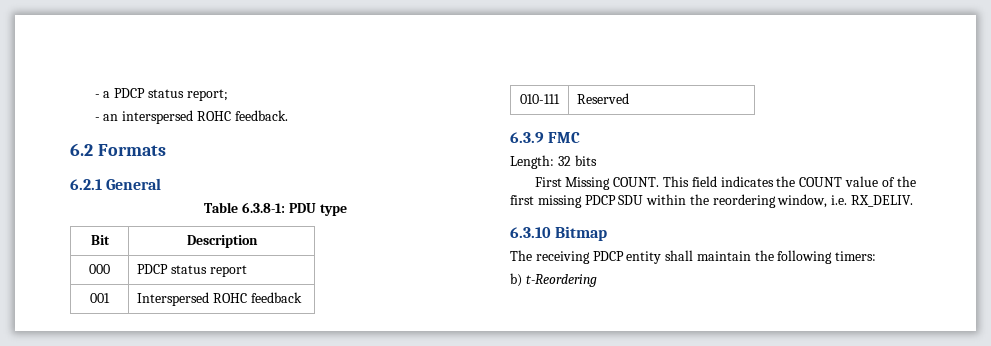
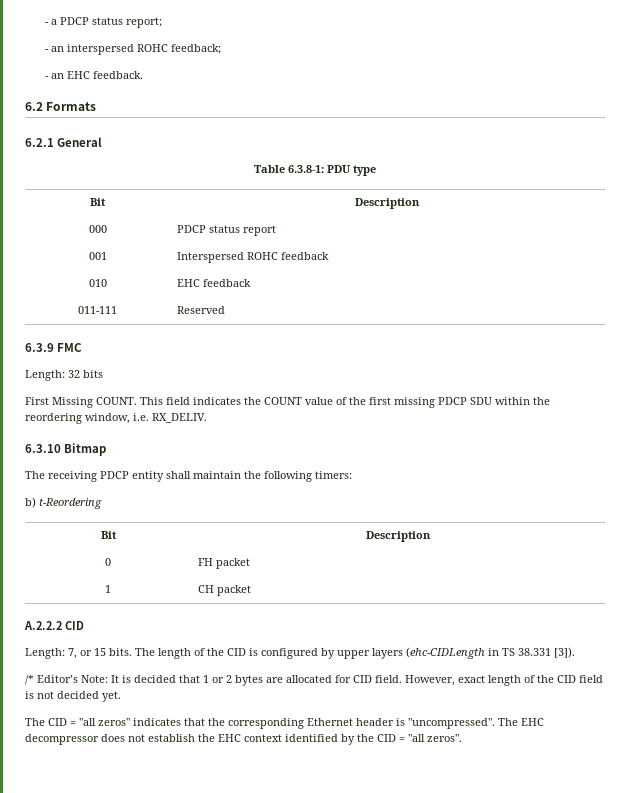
- - an interspersed ROHC feedback.
+ - an interspersed ROHC feedback;
+ - an EHC feedback.
- 010-111 | Reserved
+ 010 | EHC feedback
+ 011-111 | Reserved
  b) t-Reordering
+ Bit | Description
+ 0 | FH packet
+ 1 | CH packet
+ A.2.2.2 CID
+ Length: 7, or 15 bits. The length of the CID is configured by upper layers (ehc-CIDLength in TS 38.331 [3]).
+ /* Editor’s Note: It is decided that 1 or 2 bytes are allocated for CID field. However, exact length of the CID field is not decided yet.
+ The CID = "all zeros" indicates that the corresponding Ethernet header is "uncompressed". The EHC decompressor does not establish the EHC context identified by the CID = "all zeros".

